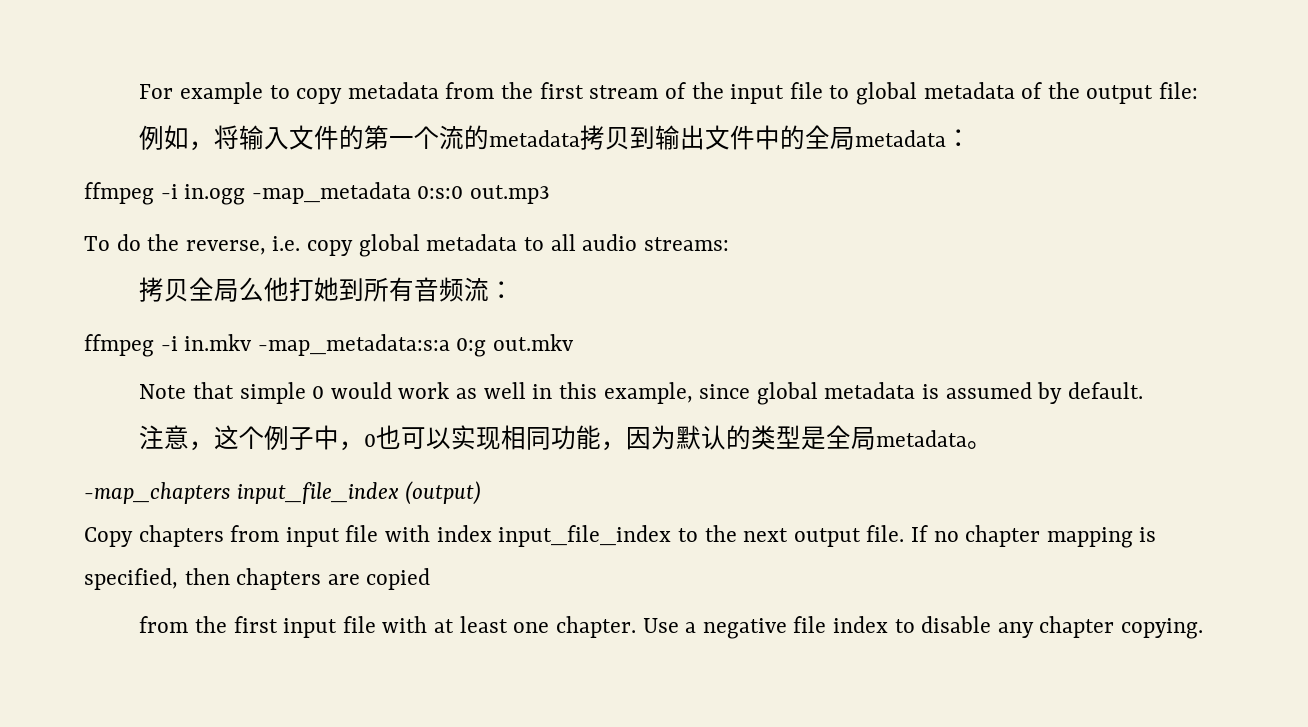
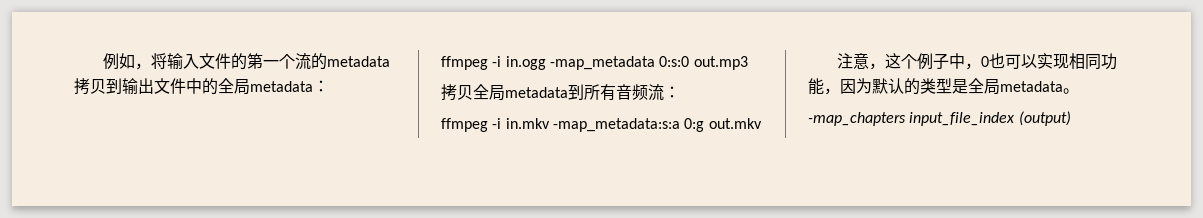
- For example to copy metadata from the first stream of the input file to global metadata of the output file:
- To do the reverse, i.e. copy global metadata to all audio streams:
- 拷贝全局么他打她到所有音频流：
+ 拷贝全局metadata到所有音频流：
- Note that simple 0 would work as well in this example, since global metadata is assumed by default.
- Copy chapters from input file with index input_file_index to the next output file. If no chapter mapping is specified, then chapters are copied
- from the first input file with at least one chapter. Use a negative file index to disable any chapter copying.

